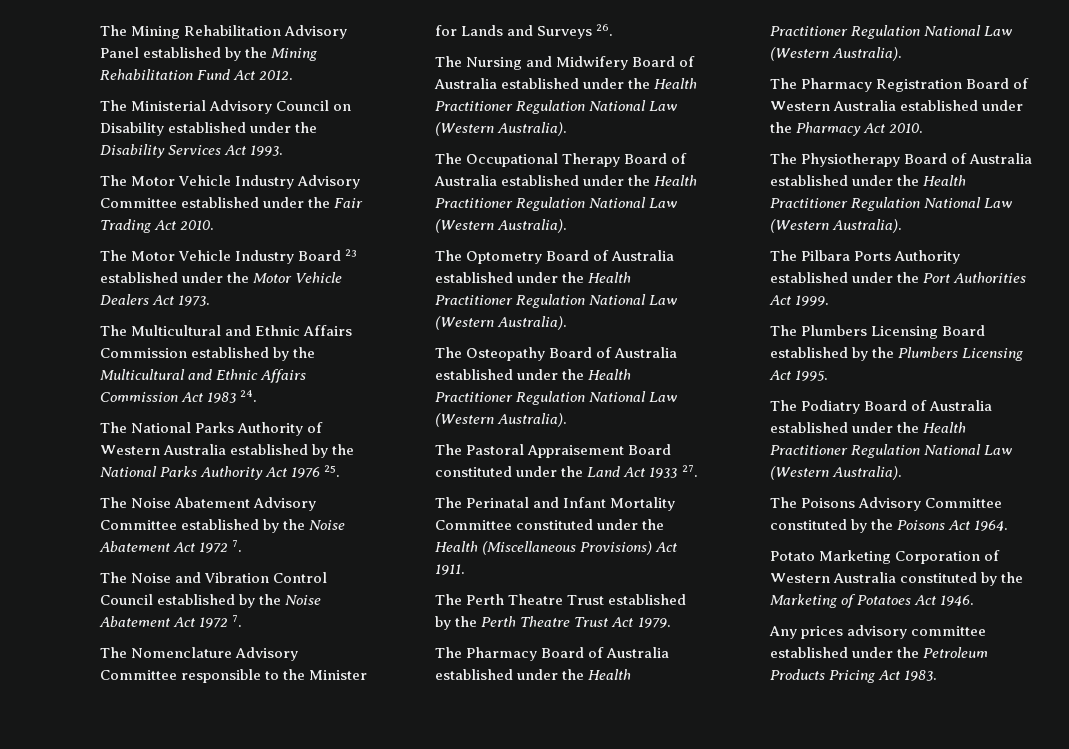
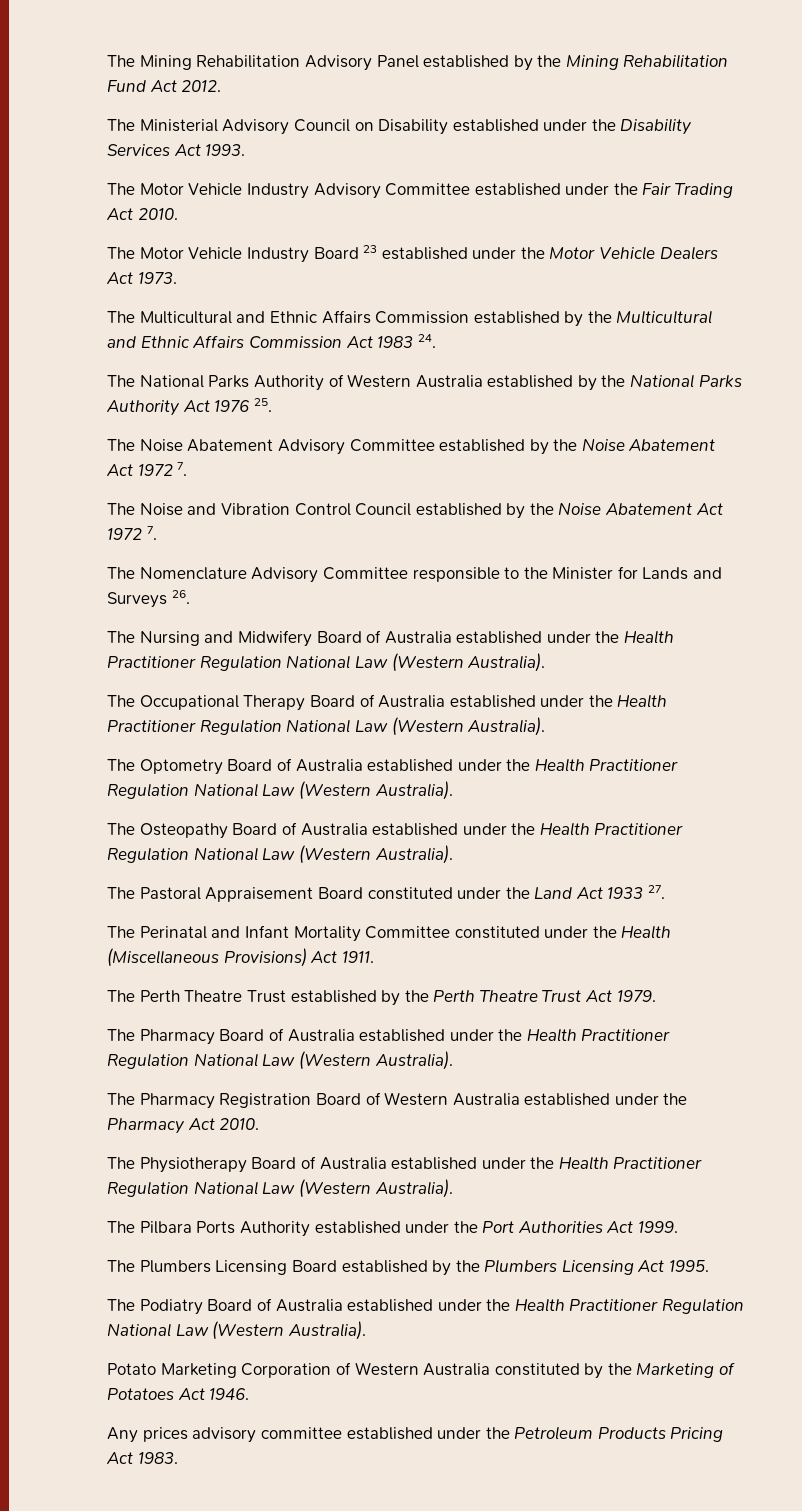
- The Poisons Advisory Committee constituted by the Poisons Act 1964.

